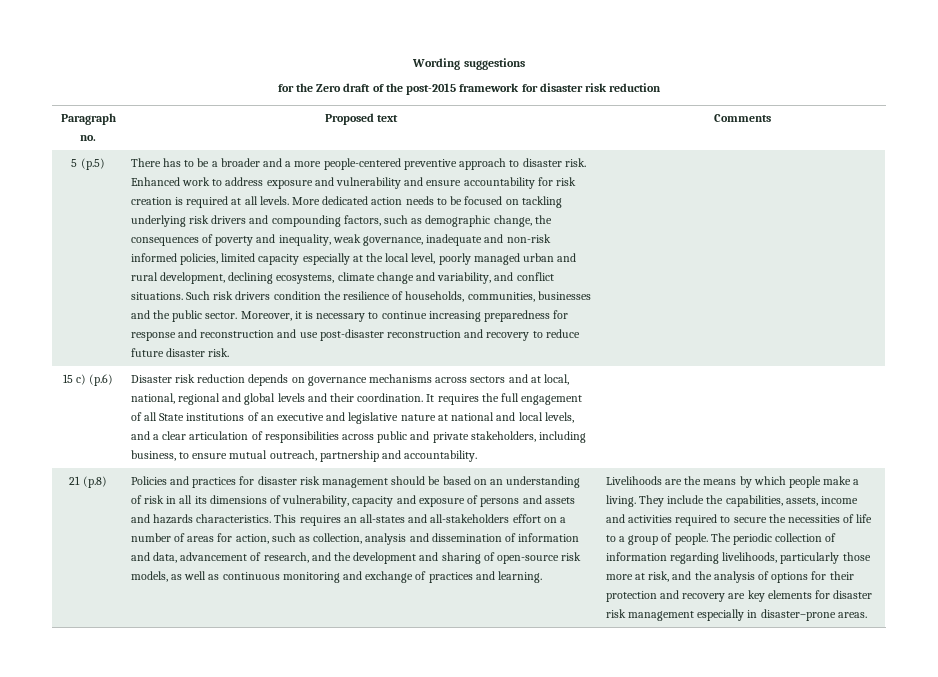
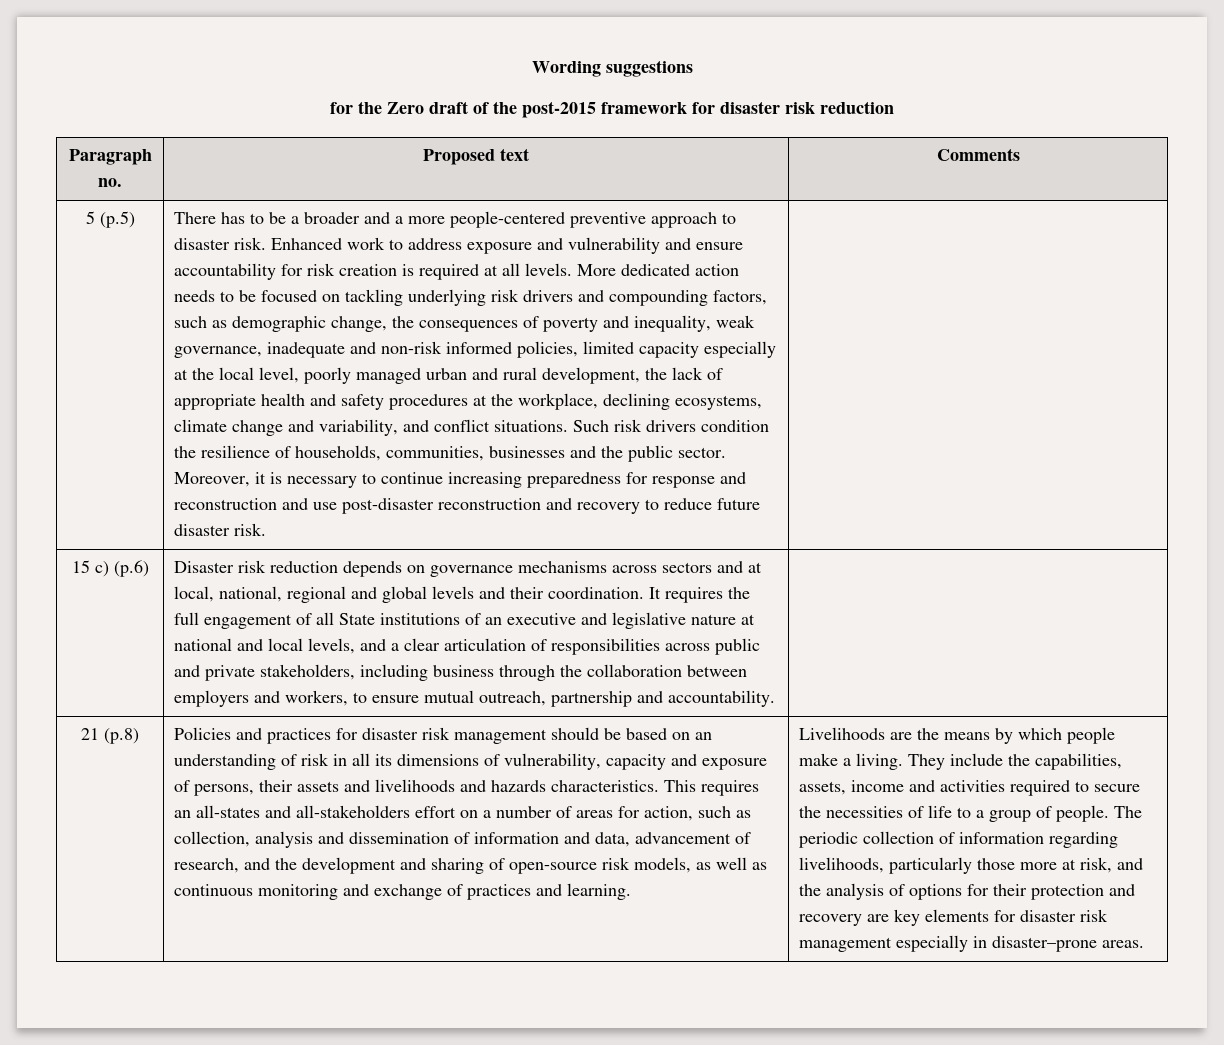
- More dedicated action needs to be focused on tackling underlying risk drivers and compounding factors, such as demographic change, the consequences of poverty and inequality, weak governance, inadequate and non-risk informed policies, limited capacity especially at the local level, poorly managed urban and rural development, declining ecosystems, climate change and variability, and conflict situations.
+ More dedicated action needs to be focused on tackling underlying risk drivers and compounding factors, such as demographic change, the consequences of poverty and inequality, weak governance, inadequate and non-risk informed policies, limited capacity especially at the local level, poorly managed urban and rural development, the lack of appropriate health and safety procedures at the workplace, declining ecosystems, climate change and variability, and conflict situations.
- It requires the full engagement of all State institutions of an executive and legislative nature at national and local levels, and a clear articulation of responsibilities across public and private stakeholders, including business, to ensure mutual outreach, partnership and accountability.
+ It requires the full engagement of all State institutions of an executive and legislative nature at national and local levels, and a clear articulation of responsibilities across public and private stakeholders, including business through the collaboration between employers and workers, to ensure mutual outreach, partnership and accountability.
- Policies and practices for disaster risk management should be based on an understanding of risk in all its dimensions of vulnerability, capacity and exposure of persons and assets and hazards characteristics.
+ Policies and practices for disaster risk management should be based on an understanding of risk in all its dimensions of vulnerability, capacity and exposure of persons, their assets and livelihoods and hazards characteristics.

